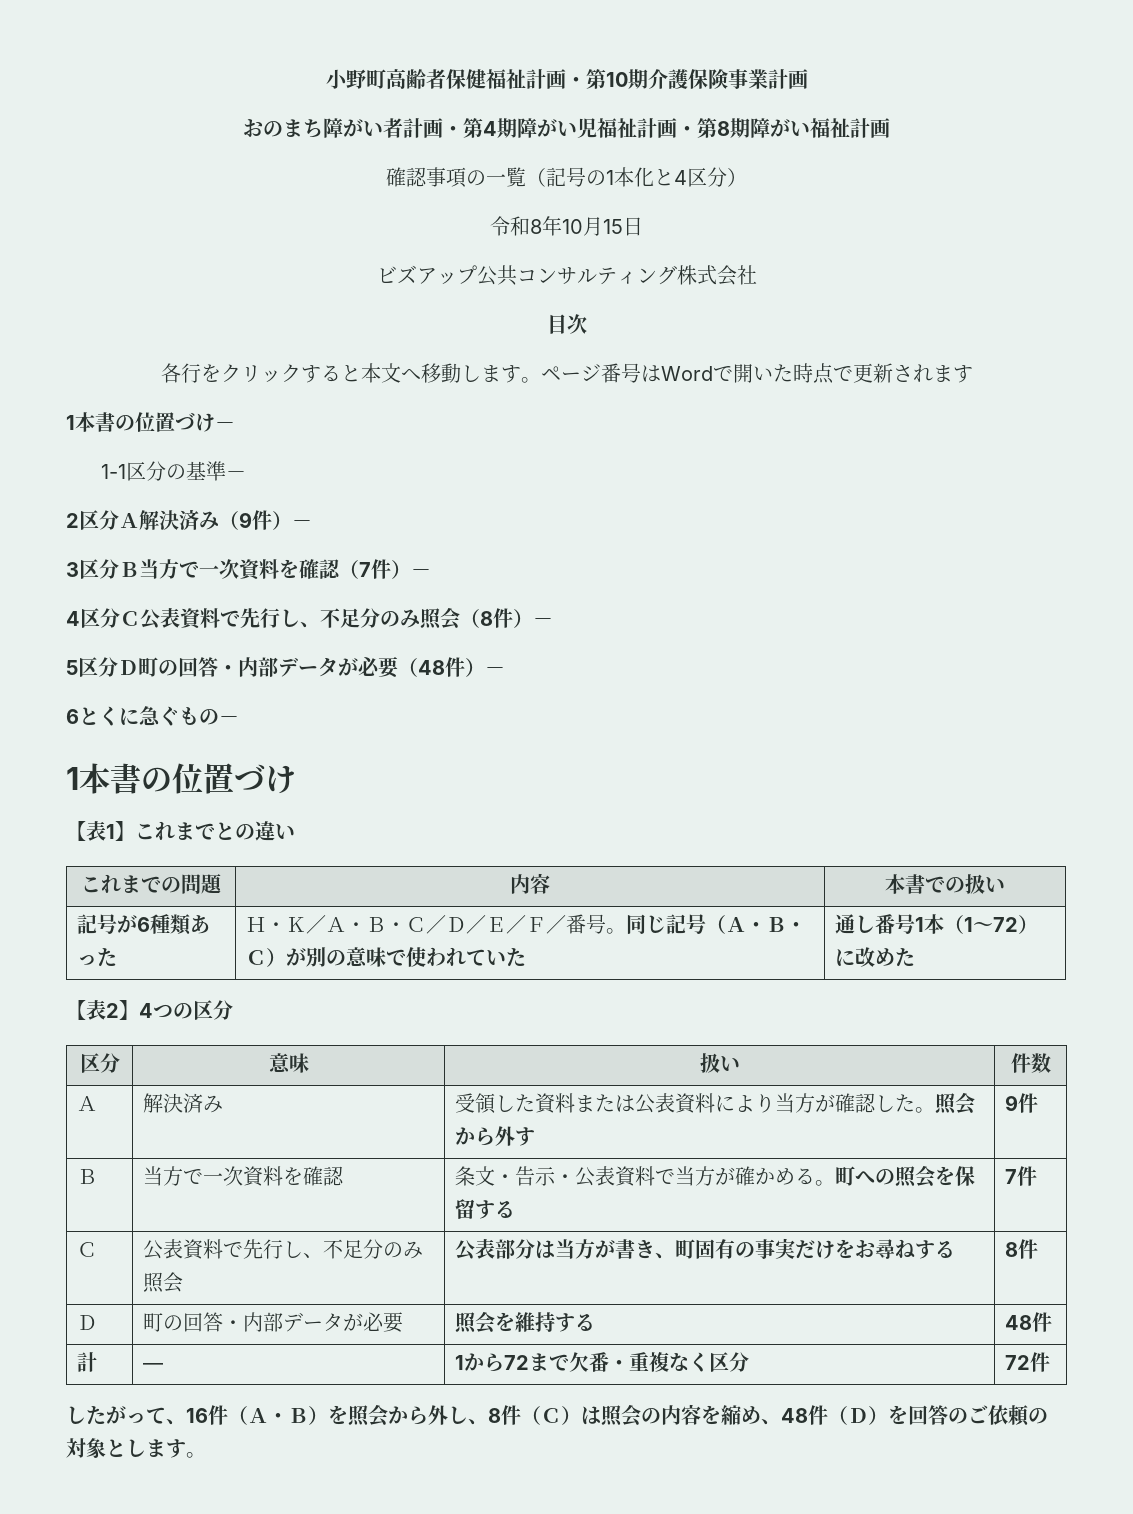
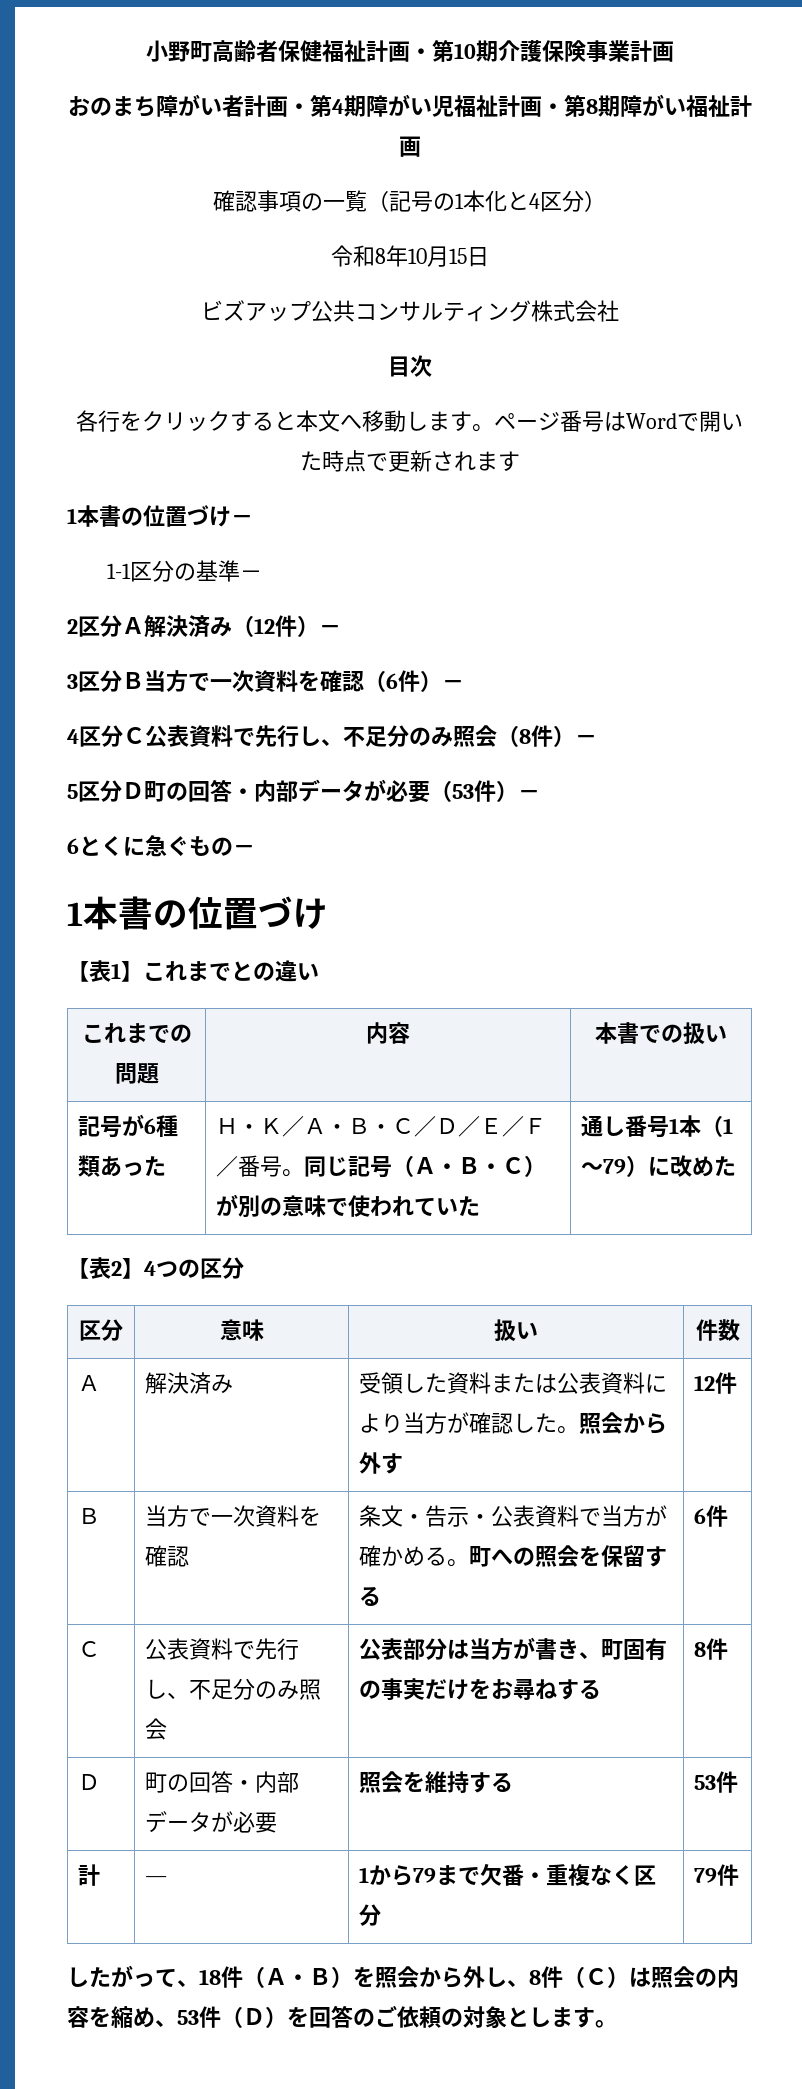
- 2区分Ａ解決済み（9件）－
+ 2区分Ａ解決済み（12件）－
- 3区分Ｂ当方で一次資料を確認（7件）－
+ 3区分Ｂ当方で一次資料を確認（6件）－
- 5区分Ｄ町の回答・内部データが必要（48件）－
+ 5区分Ｄ町の回答・内部データが必要（53件）－
- 記号が6種類あった | Ｈ・Ｋ／Ａ・Ｂ・Ｃ／Ｄ／Ｅ／Ｆ／番号。同じ記号（Ａ・Ｂ・Ｃ）が別の意味で使われていた | 通し番号1本（1〜72）に改めた
+ 記号が6種類あった | Ｈ・Ｋ／Ａ・Ｂ・Ｃ／Ｄ／Ｅ／Ｆ／番号。同じ記号（Ａ・Ｂ・Ｃ）が別の意味で使われていた | 通し番号1本（1〜79）に改めた
- Ａ | 解決済み | 受領した資料または公表資料により当方が確認した。照会から外す | 9件
+ Ａ | 解決済み | 受領した資料または公表資料により当方が確認した。照会から外す | 12件
- Ｂ | 当方で一次資料を確認 | 条文・告示・公表資料で当方が確かめる。町への照会を保留する | 7件
+ Ｂ | 当方で一次資料を確認 | 条文・告示・公表資料で当方が確かめる。町への照会を保留する | 6件
- Ｄ | 町の回答・内部データが必要 | 照会を維持する | 48件
+ Ｄ | 町の回答・内部データが必要 | 照会を維持する | 53件
- 計 | ― | 1から72まで欠番・重複なく区分 | 72件
+ 計 | ― | 1から79まで欠番・重複なく区分 | 79件
- したがって、16件（Ａ・Ｂ）を照会から外し、8件（Ｃ）は照会の内容を縮め、48件（Ｄ）を回答のご依頼の対象とします。
+ したがって、18件（Ａ・Ｂ）を照会から外し、8件（Ｃ）は照会の内容を縮め、53件（Ｄ）を回答のご依頼の対象とします。

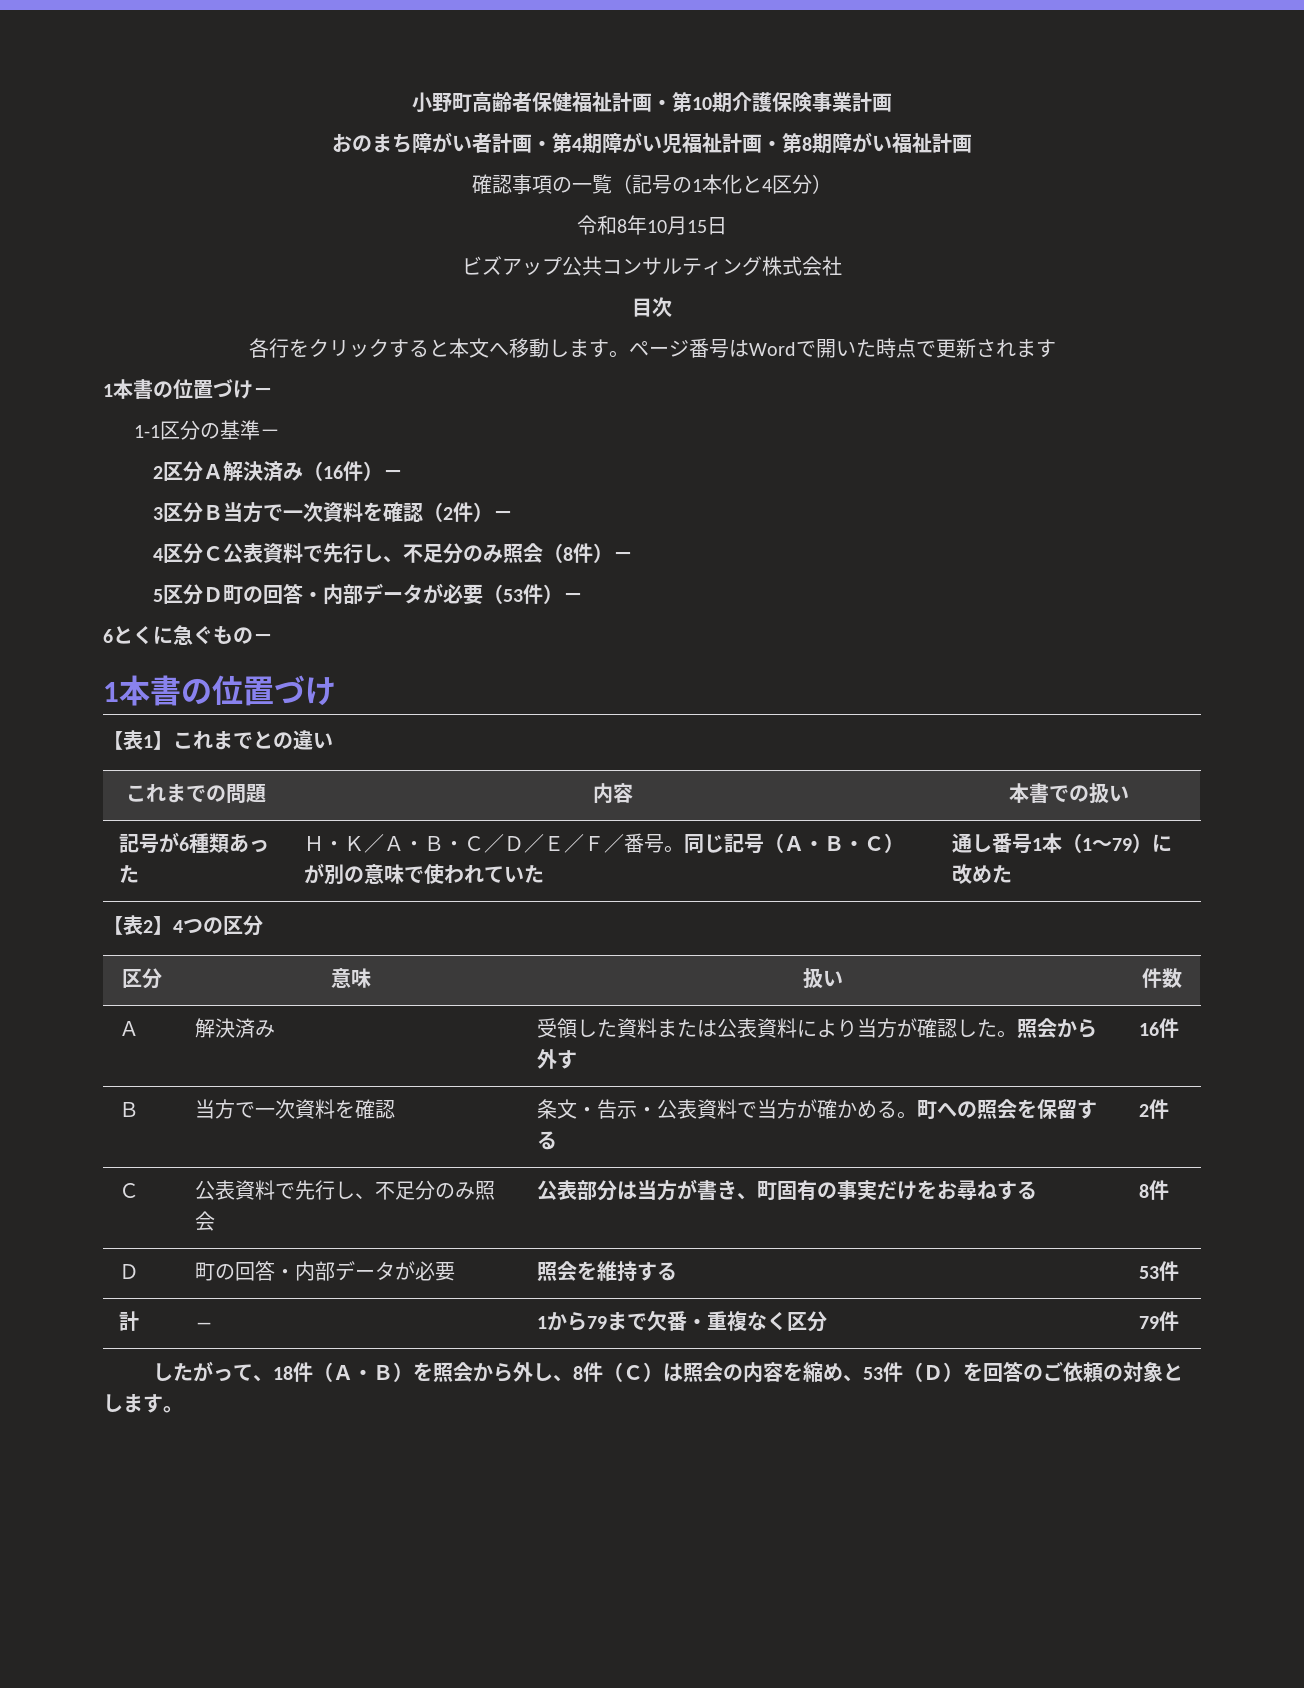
- 2区分Ａ解決済み（12件）－
+ 2区分Ａ解決済み（16件）－
- 3区分Ｂ当方で一次資料を確認（6件）－
+ 3区分Ｂ当方で一次資料を確認（2件）－
- Ａ | 解決済み | 受領した資料または公表資料により当方が確認した。照会から外す | 12件
+ Ａ | 解決済み | 受領した資料または公表資料により当方が確認した。照会から外す | 16件
- Ｂ | 当方で一次資料を確認 | 条文・告示・公表資料で当方が確かめる。町への照会を保留する | 6件
+ Ｂ | 当方で一次資料を確認 | 条文・告示・公表資料で当方が確かめる。町への照会を保留する | 2件

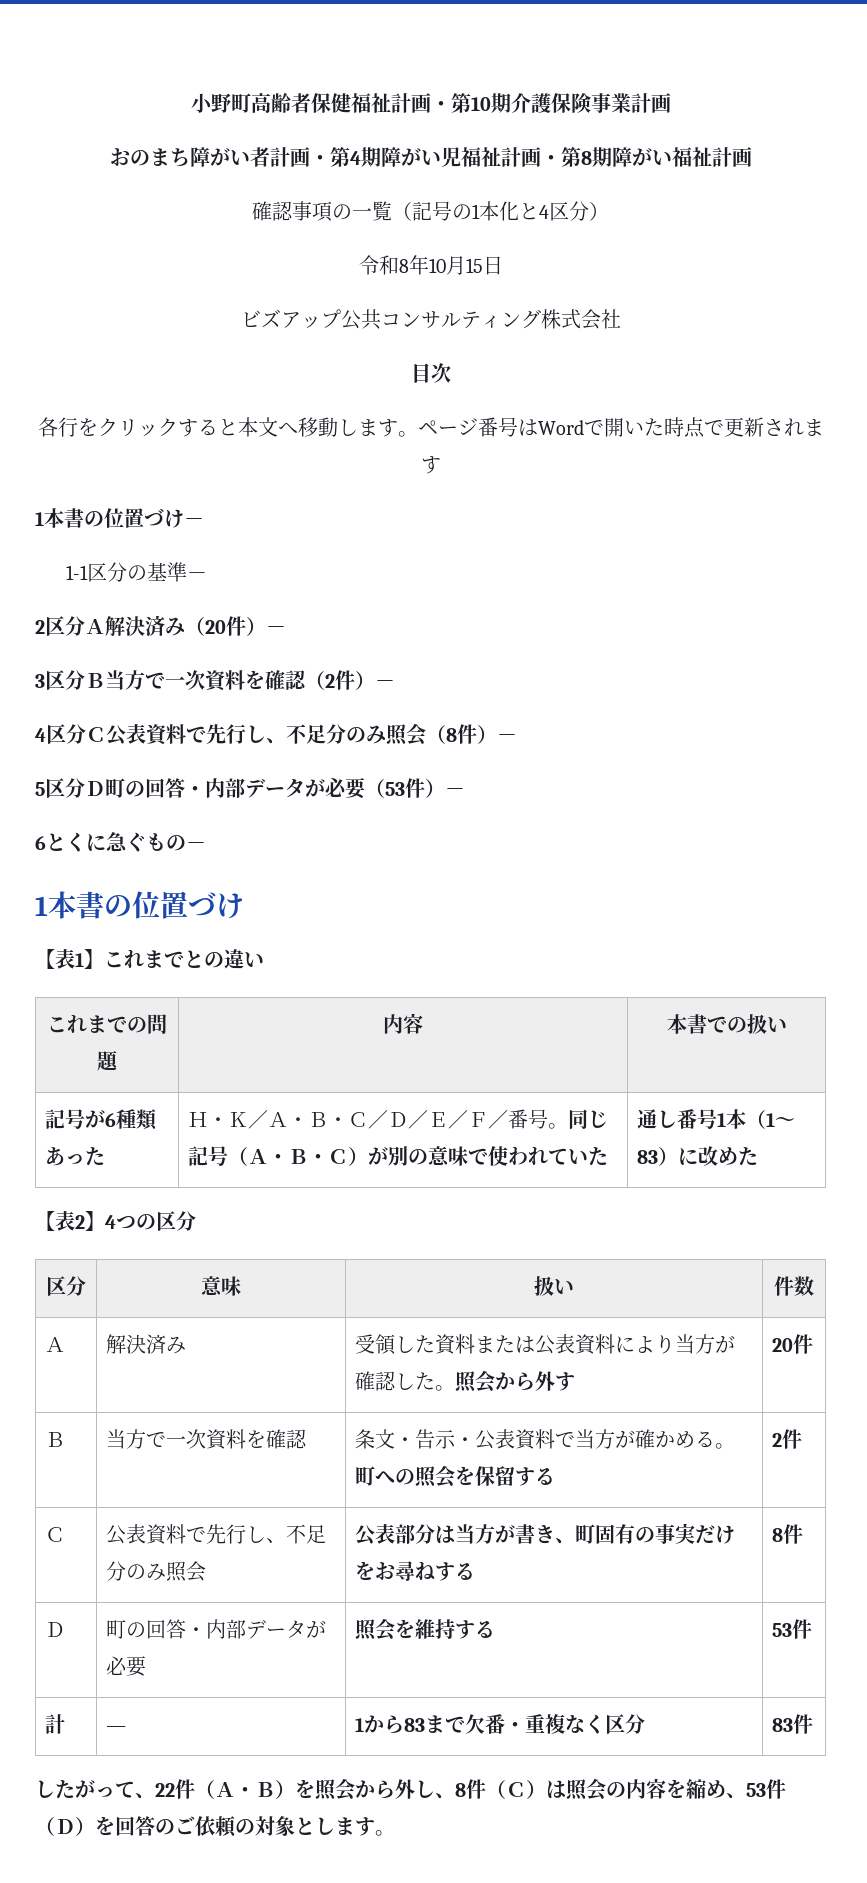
- 2区分Ａ解決済み（16件）－
+ 2区分Ａ解決済み（20件）－
- 記号が6種類あった | Ｈ・Ｋ／Ａ・Ｂ・Ｃ／Ｄ／Ｅ／Ｆ／番号。同じ記号（Ａ・Ｂ・Ｃ）が別の意味で使われていた | 通し番号1本（1〜79）に改めた
+ 記号が6種類あった | Ｈ・Ｋ／Ａ・Ｂ・Ｃ／Ｄ／Ｅ／Ｆ／番号。同じ記号（Ａ・Ｂ・Ｃ）が別の意味で使われていた | 通し番号1本（1〜83）に改めた
- Ａ | 解決済み | 受領した資料または公表資料により当方が確認した。照会から外す | 16件
+ Ａ | 解決済み | 受領した資料または公表資料により当方が確認した。照会から外す | 20件
- 計 | ― | 1から79まで欠番・重複なく区分 | 79件
+ 計 | ― | 1から83まで欠番・重複なく区分 | 83件
- したがって、18件（Ａ・Ｂ）を照会から外し、8件（Ｃ）は照会の内容を縮め、53件（Ｄ）を回答のご依頼の対象とします。
+ したがって、22件（Ａ・Ｂ）を照会から外し、8件（Ｃ）は照会の内容を縮め、53件（Ｄ）を回答のご依頼の対象とします。

